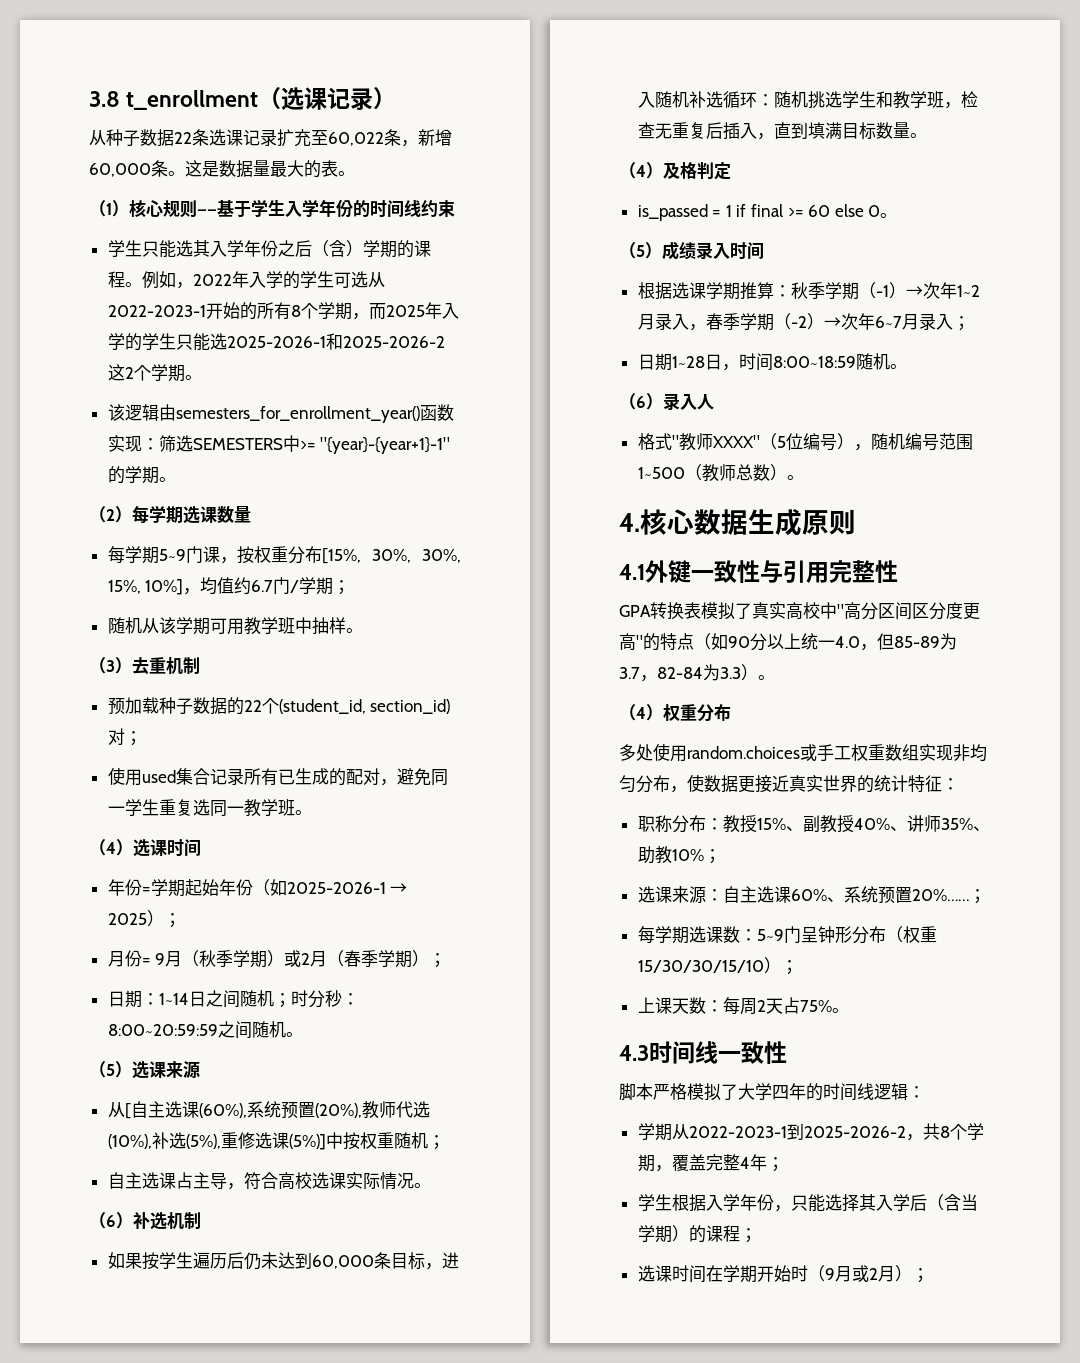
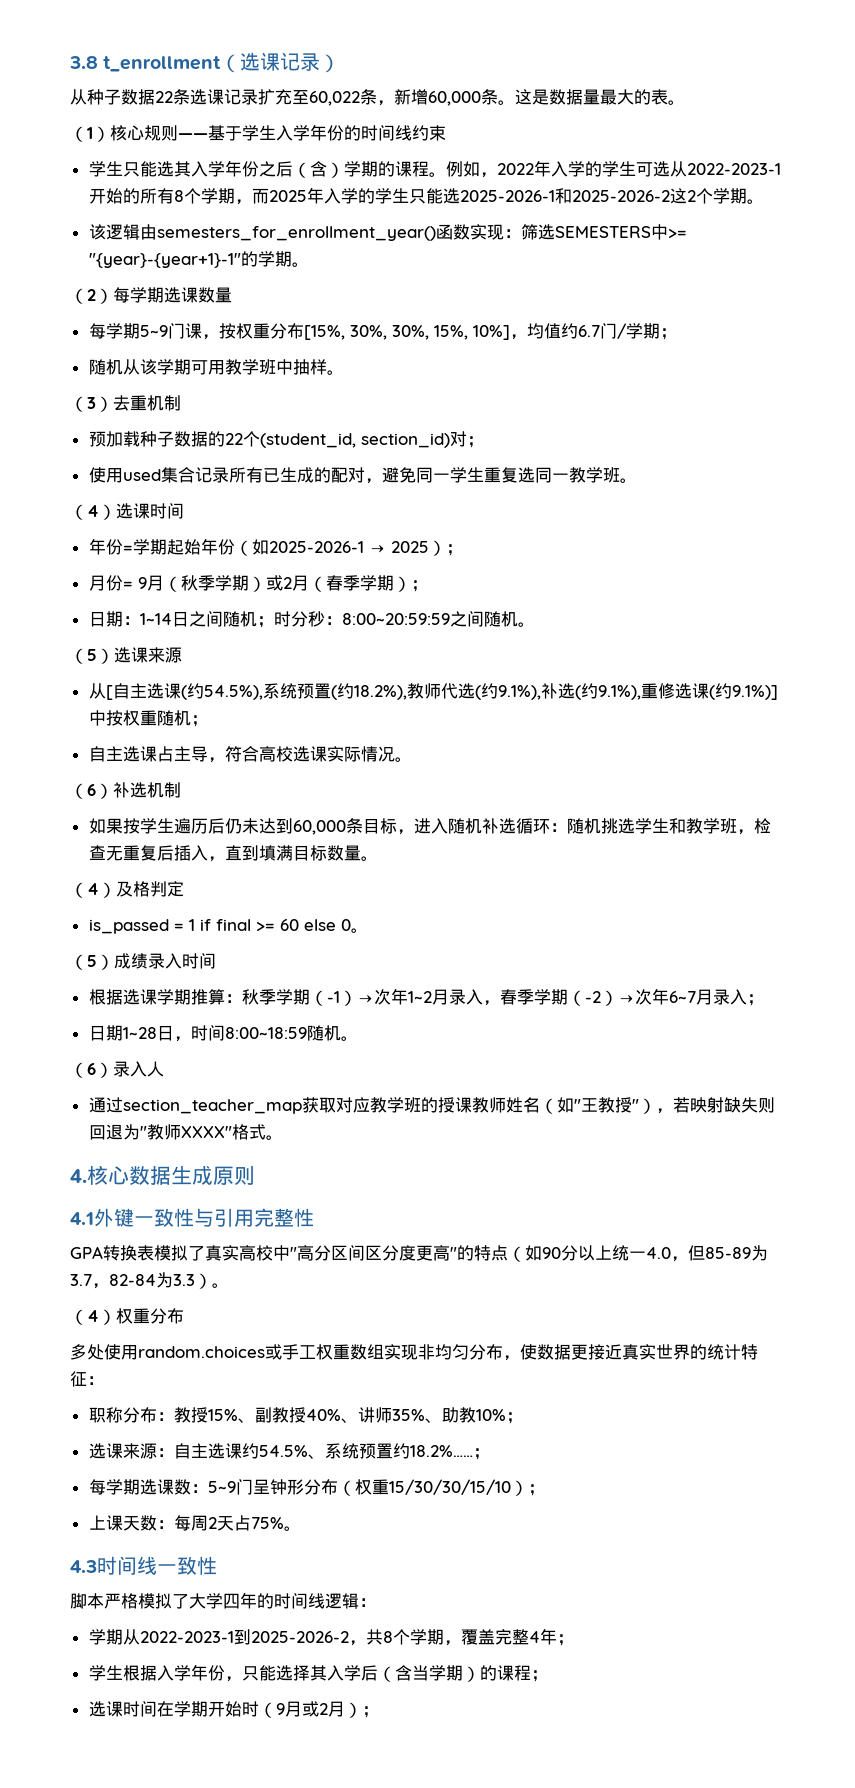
- 从[自主选课(60%),系统预置(20%),教师代选(10%),补选(5%),重修选课(5%)]中按权重随机；
+ 从[自主选课(约54.5%),系统预置(约18.2%),教师代选(约9.1%),补选(约9.1%),重修选课(约9.1%)]中按权重随机；
- 格式"教师XXXX"（5位编号），随机编号范围1~500（教师总数）。
+ 通过section_teacher_map获取对应教学班的授课教师姓名（如"王教授"），若映射缺失则回退为"教师XXXX"格式。
- 选课来源：自主选课60%、系统预置20%……
+ 选课来源：自主选课约54.5%、系统预置约18.2%……

